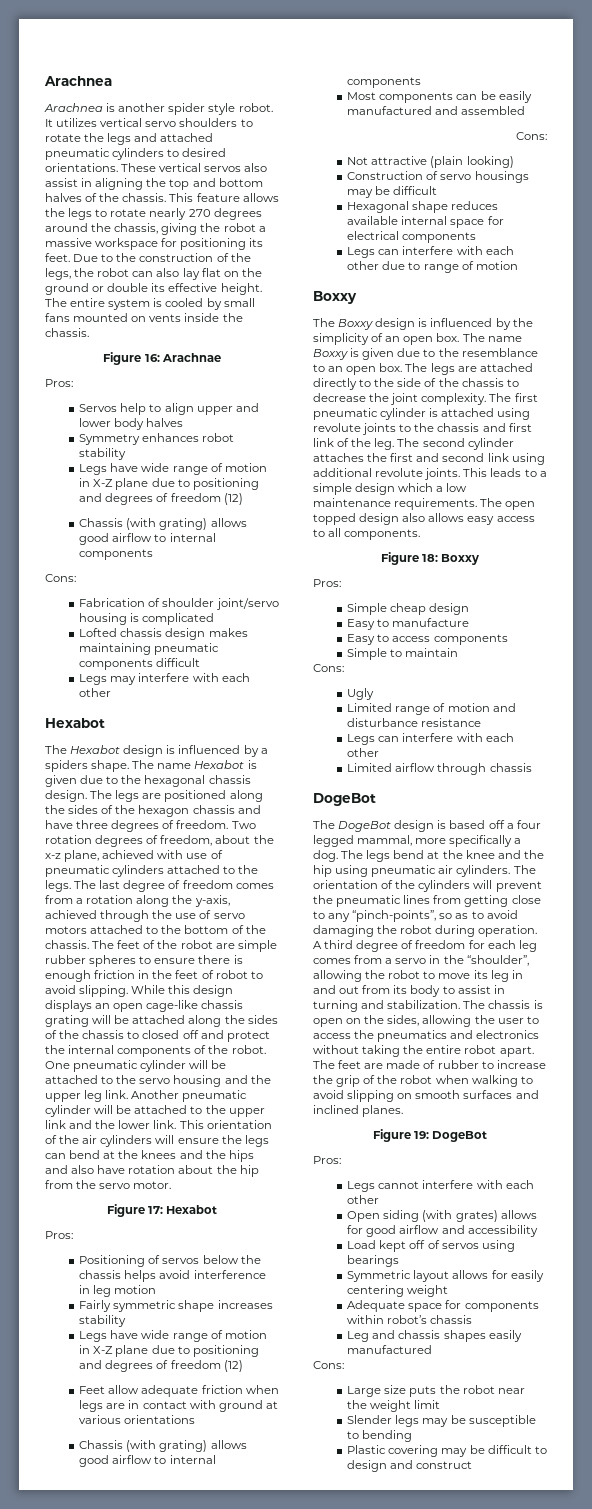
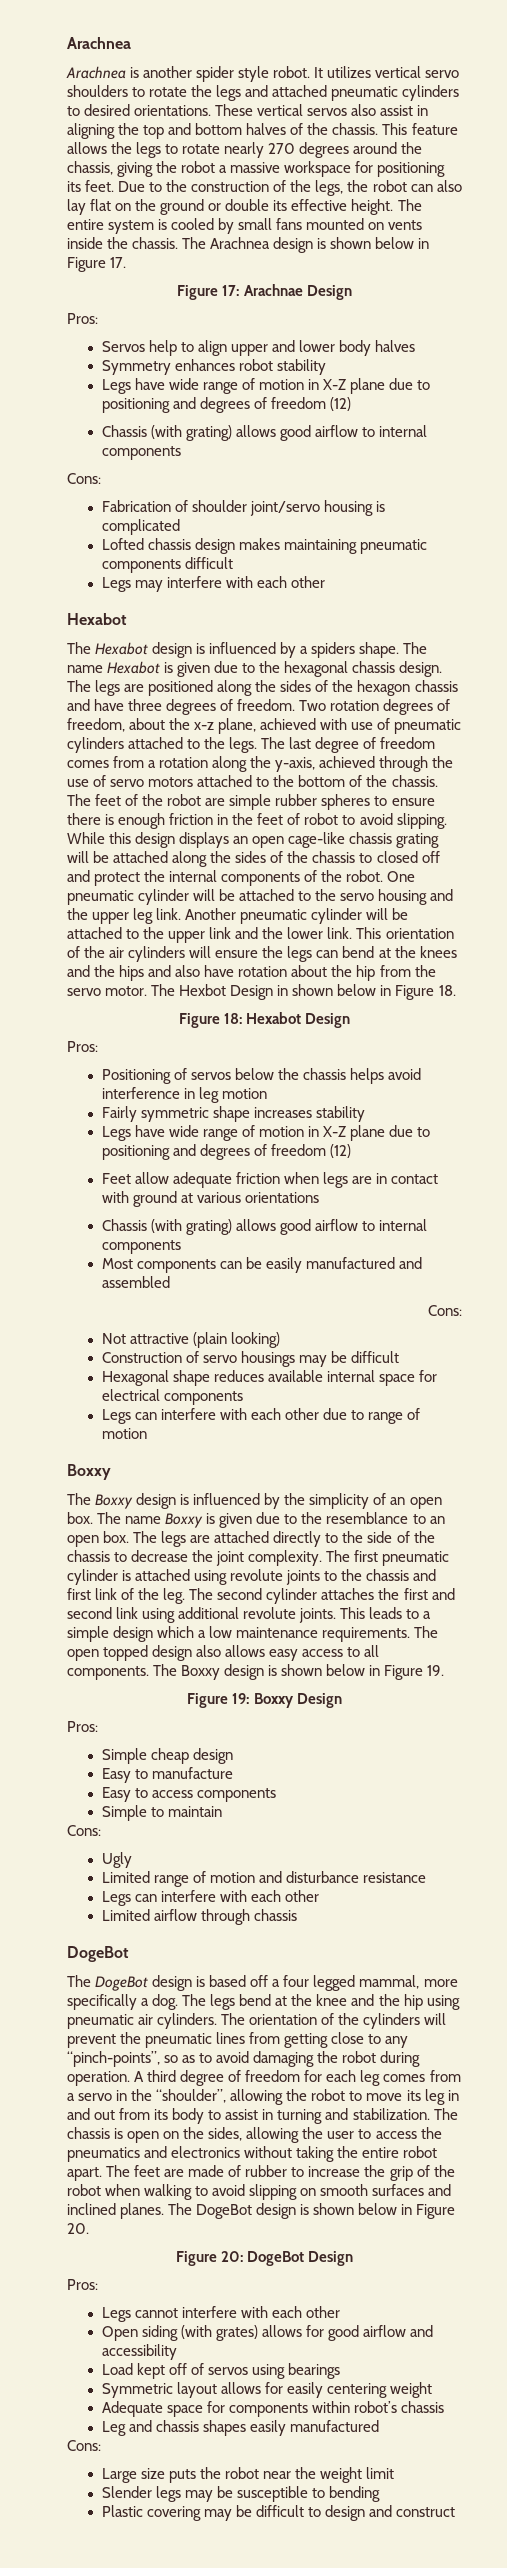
- The entire system is cooled by small fans mounted on vents inside the chassis.
- Figure 16: Arachnae
+ The entire system is cooled by small fans mounted on vents inside the chassis. The Arachnea design is shown below in Figure 17.
+ Figure 17: Arachnae Design
- This orientation of the air cylinders will ensure the legs can bend at the knees and the hips and also have rotation about the hip from the servo motor.
- Figure 17: Hexabot
+ This orientation of the air cylinders will ensure the legs can bend at the knees and the hips and also have rotation about the hip from the servo motor. The Hexbot Design in shown below in Figure 18.
+ Figure 18: Hexabot Design
- The open topped design also allows easy access to all components.
- Figure 18: Boxxy
+ The open topped design also allows easy access to all components. The Boxxy design is shown below in Figure 19.
+ Figure 19: Boxxy Design
- The feet are made of rubber to increase the grip of the robot when walking to avoid slipping on smooth surfaces and inclined planes.
- Figure 19: DogeBot
+ The feet are made of rubber to increase the grip of the robot when walking to avoid slipping on smooth surfaces and inclined planes. The DogeBot design is shown below in Figure 20.
+ Figure 20: DogeBot Design

